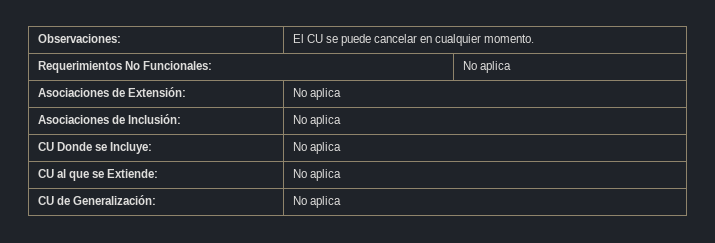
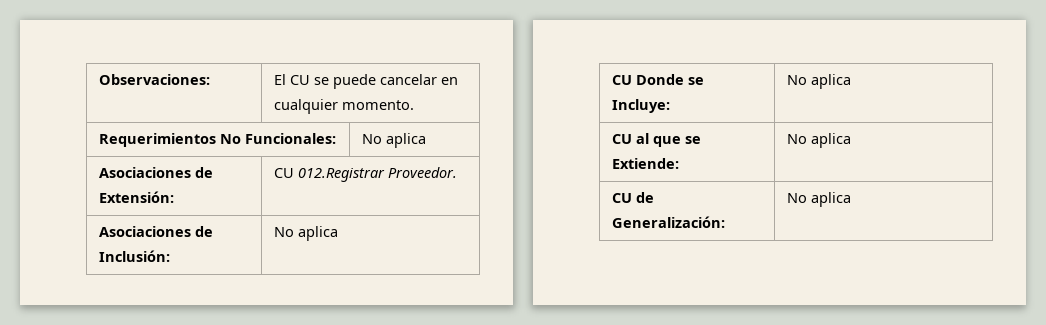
- Asociaciones de Extensión: | No aplica
+ Asociaciones de Extensión: | CU 012.Registrar Proveedor.

